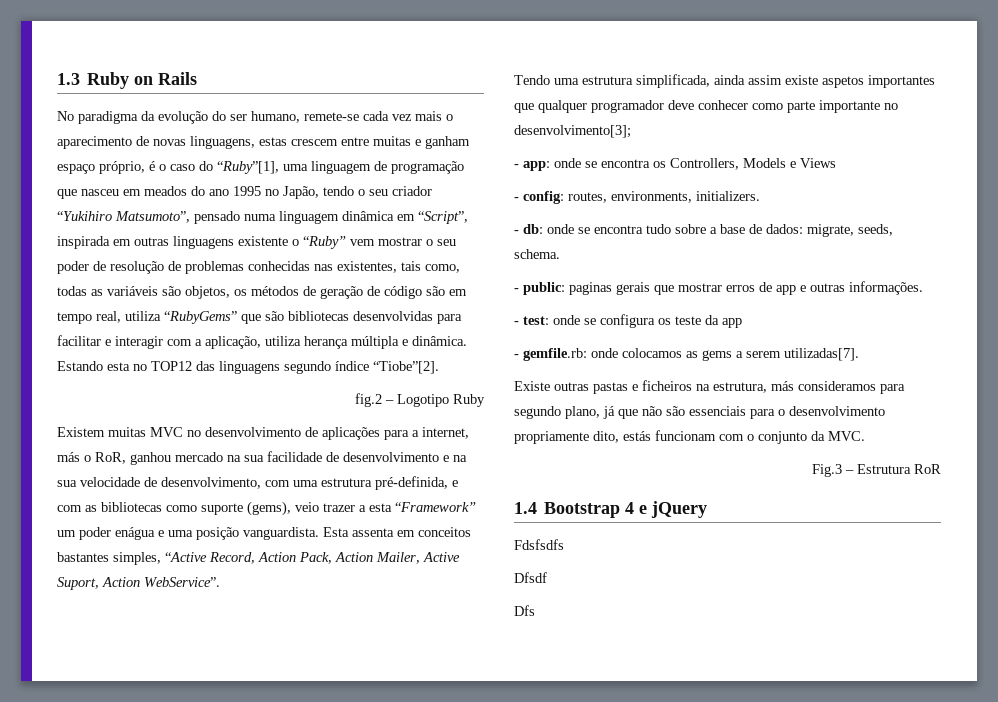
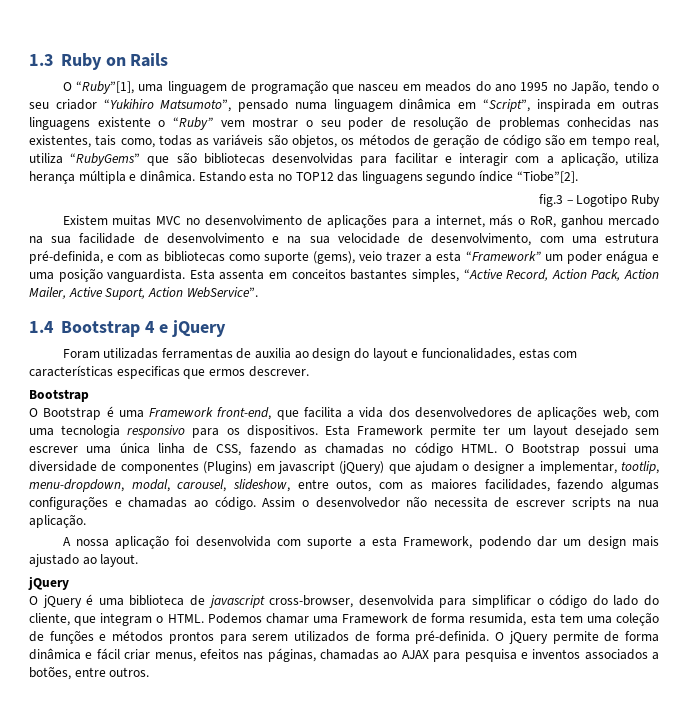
- No paradigma da evolução do ser humano, remete-se cada vez mais o aparecimento de novas linguagens, estas crescem entre muitas e ganham espaço próprio, é o caso do “Ruby”[1], uma linguagem de programação que nasceu em meados do ano 1995 no Japão, tendo o seu criador “Yukihiro Matsumoto”, pensado numa linguagem dinâmica em “Script”, inspirada em outras linguagens existente o “Ruby” vem mostrar o seu poder de resolução de problemas conhecidas nas existentes, tais como, todas as variáveis são objetos, os métodos de geração de código são em tempo real, utiliza “RubyGems” que são bibliotecas desenvolvidas para facilitar e interagir com a aplicação, utiliza herança múltipla e dinâmica.
+ O “Ruby”[1], uma linguagem de programação que nasceu em meados do ano 1995 no Japão, tendo o seu criador “Yukihiro Matsumoto”, pensado numa linguagem dinâmica em “Script”, inspirada em outras linguagens existente o “Ruby” vem mostrar o seu poder de resolução de problemas conhecidas nas existentes, tais como, todas as variáveis são objetos, os métodos de geração de código são em tempo real, utiliza “RubyGems” que são bibliotecas desenvolvidas para facilitar e interagir com a aplicação, utiliza herança múltipla e dinâmica.
- fig.2 – Logotipo Ruby
+ fig.3 – Logotipo Ruby
- Tendo uma estrutura simplificada, ainda assim existe aspetos importantes que qualquer programador deve conhecer como parte importante no desenvolvimento[3];
- - app: onde se encontra os Controllers, Models e Views
- - config: routes, environments, initializers.
- - db: onde se encontra tudo sobre a base de dados: migrate, seeds, schema.
- - public: paginas gerais que mostrar erros de app e outras informações.
- - test: onde se configura os teste da app
- - gemfile.rb: onde colocamos as gems a serem utilizadas[7].
- Existe outras pastas e ficheiros na estrutura, más consideramos para segundo plano, já que não são essenciais para o desenvolvimento propriamente dito, estás funcionam com o conjunto da MVC.
- Fig.3 – Estrutura RoR
- Fdsfsdfs
- Dfsdf
- Dfs
+ Foram utilizadas ferramentas de auxilia ao design do layout e funcionalidades, estas com características especificas que ermos descrever.
+ Bootstrap
+ O Bootstrap é uma Framework front-end, que facilita a vida dos desenvolvedores de aplicações web, com uma tecnologia responsivo para os dispositivos. Esta Framework permite ter um layout desejado sem escrever uma única linha de CSS, fazendo as chamadas no código HTML. O Bootstrap possui uma diversidade de componentes (Plugins) em javascript (jQuery) que ajudam o designer a implementar, tootlip, menu-dropdown, modal, carousel, slideshow, entre outos, com as maiores facilidades, fazendo algumas configurações e chamadas ao código. Assim o desenvolvedor não necessita de escrever scripts na nua aplicação.
+ A nossa aplicação foi desenvolvida com suporte a esta Framework, podendo dar um design mais ajustado ao layout.
+ jQuery
+ O jQuery é uma biblioteca de javascript cross-browser, desenvolvida para simplificar o código do lado do cliente, que integram o HTML. Podemos chamar uma Framework de forma resumida, esta tem uma coleção de funções e métodos prontos para serem utilizados de forma pré-definida. O jQuery permite de forma dinâmica e fácil criar menus, efeitos nas páginas, chamadas ao AJAX para pesquisa e inventos associados a botões, entre outros.

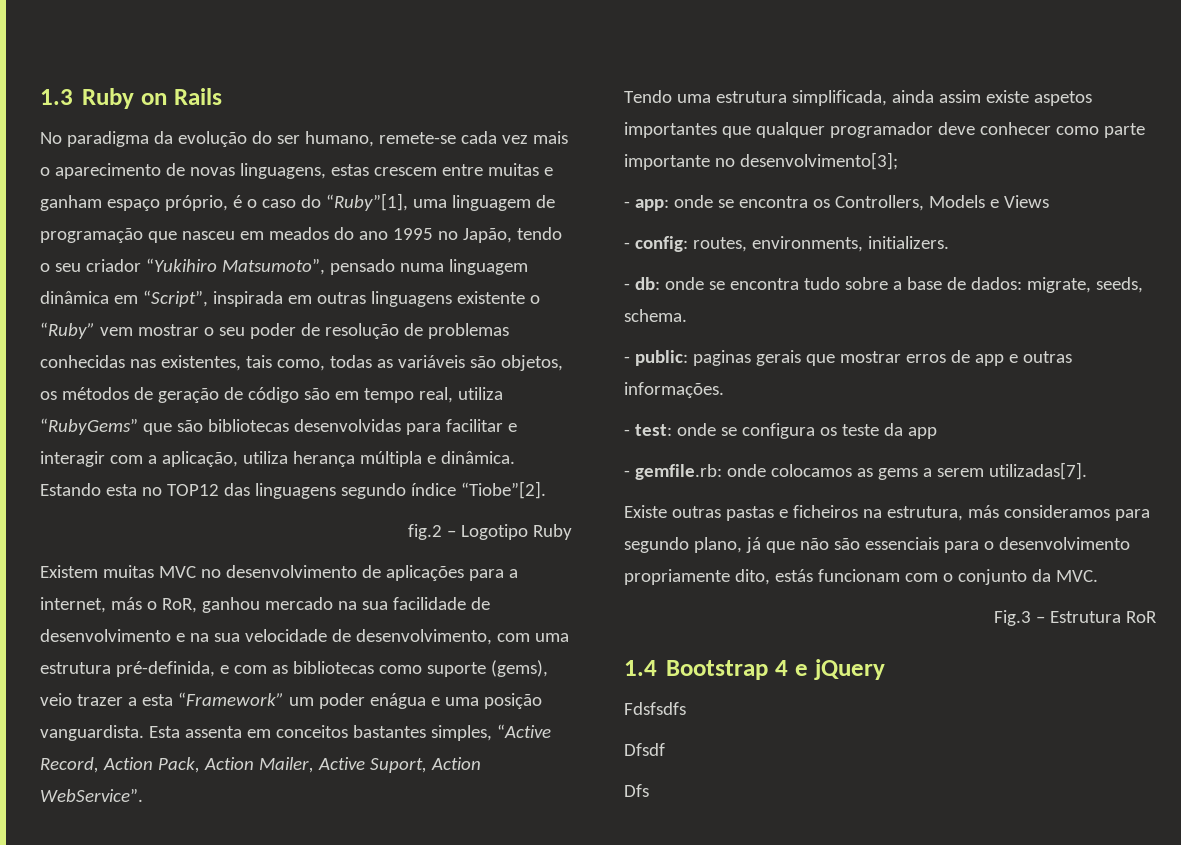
- O “Ruby”[1], uma linguagem de programação que nasceu em meados do ano 1995 no Japão, tendo o seu criador “Yukihiro Matsumoto”, pensado numa linguagem dinâmica em “Script”, inspirada em outras linguagens existente o “Ruby” vem mostrar o seu poder de resolução de problemas conhecidas nas existentes, tais como, todas as variáveis são objetos, os métodos de geração de código são em tempo real, utiliza “RubyGems” que são bibliotecas desenvolvidas para facilitar e interagir com a aplicação, utiliza herança múltipla e dinâmica.
+ No paradigma da evolução do ser humano, remete-se cada vez mais o aparecimento de novas linguagens, estas crescem entre muitas e ganham espaço próprio, é o caso do “Ruby”[1], uma linguagem de programação que nasceu em meados do ano 1995 no Japão, tendo o seu criador “Yukihiro Matsumoto”, pensado numa linguagem dinâmica em “Script”, inspirada em outras linguagens existente o “Ruby” vem mostrar o seu poder de resolução de problemas conhecidas nas existentes, tais como, todas as variáveis são objetos, os métodos de geração de código são em tempo real, utiliza “RubyGems” que são bibliotecas desenvolvidas para facilitar e interagir com a aplicação, utiliza herança múltipla e dinâmica.
- fig.3 – Logotipo Ruby
+ fig.2 – Logotipo Ruby
+ Tendo uma estrutura simplificada, ainda assim existe aspetos importantes que qualquer programador deve conhecer como parte importante no desenvolvimento[3];
+ - app: onde se encontra os Controllers, Models e Views
+ - config: routes, environments, initializers.
+ - db: onde se encontra tudo sobre a base de dados: migrate, seeds, schema.
+ - public: paginas gerais que mostrar erros de app e outras informações.
+ - test: onde se configura os teste da app
+ - gemfile.rb: onde colocamos as gems a serem utilizadas[7].
+ Existe outras pastas e ficheiros na estrutura, más consideramos para segundo plano, já que não são essenciais para o desenvolvimento propriamente dito, estás funcionam com o conjunto da MVC.
+ Fig.3 – Estrutura RoR
- Foram utilizadas ferramentas de auxilia ao design do layout e funcionalidades, estas com características especificas que ermos descrever.
- Bootstrap
- O Bootstrap é uma Framework front-end, que facilita a vida dos desenvolvedores de aplicações web, com uma tecnologia responsivo para os dispositivos. Esta Framework permite ter um layout desejado sem escrever uma única linha de CSS, fazendo as chamadas no código HTML. O Bootstrap possui uma diversidade de componentes (Plugins) em javascript (jQuery) que ajudam o designer a implementar, tootlip, menu-dropdown, modal, carousel, slideshow, entre outos, com as maiores facilidades, fazendo algumas configurações e chamadas ao código. Assim o desenvolvedor não necessita de escrever scripts na nua aplicação.
- A nossa aplicação foi desenvolvida com suporte a esta Framework, podendo dar um design mais ajustado ao layout.
- jQuery
- O jQuery é uma biblioteca de javascript cross-browser, desenvolvida para simplificar o código do lado do cliente, que integram o HTML. Podemos chamar uma Framework de forma resumida, esta tem uma coleção de funções e métodos prontos para serem utilizados de forma pré-definida. O jQuery permite de forma dinâmica e fácil criar menus, efeitos nas páginas, chamadas ao AJAX para pesquisa e inventos associados a botões, entre outros.
+ Fdsfsdfs
+ Dfsdf
+ Dfs

